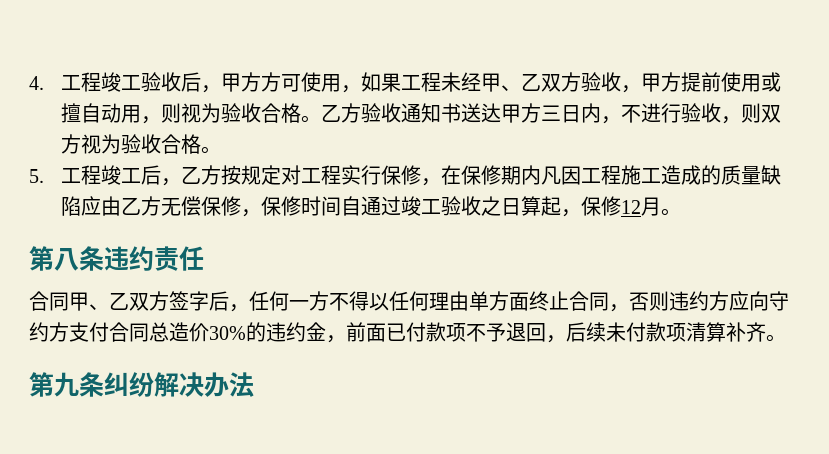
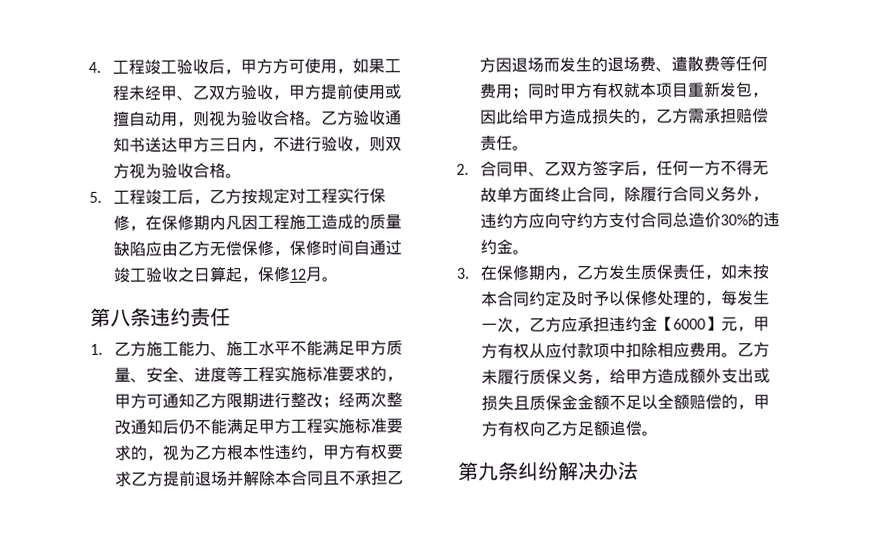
- 合同甲、乙双方签字后，任何一方不得以任何理由单方面终止合同，否则违约方应向守约方支付合同总造价30%的违约金，前面已付款项不予退回，后续未付款项清算补齐。
+ 1.乙方施工能力、施工水平不能满足甲方质量、安全、进度等工程实施标准要求的，甲方可通知乙方限期进行整改；经两次整改通知后仍不能满足甲方工程实施标准要求的，视为乙方根本性违约，甲方有权要求乙方提前退场并解除本合同且不承担乙方因退场而发生的退场费、遣散费等任何费用；同时甲方有权就本项目重新发包，因此给甲方造成损失的，乙方需承担赔偿责任。
+ 2.合同甲、乙双方签字后，任何一方不得无故单方面终止合同，除履行合同义务外，违约方应向守约方支付合同总造价30%的违约金。
+ 3.在保修期内，乙方发生质保责任，如未按本合同约定及时予以保修处理的，每发生一次，乙方应承担违约金【6000】元，甲方有权从应付款项中扣除相应费用。乙方未履行质保义务，给甲方造成额外支出或损失且质保金金额不足以全额赔偿的，甲方有权向乙方足额追偿。

